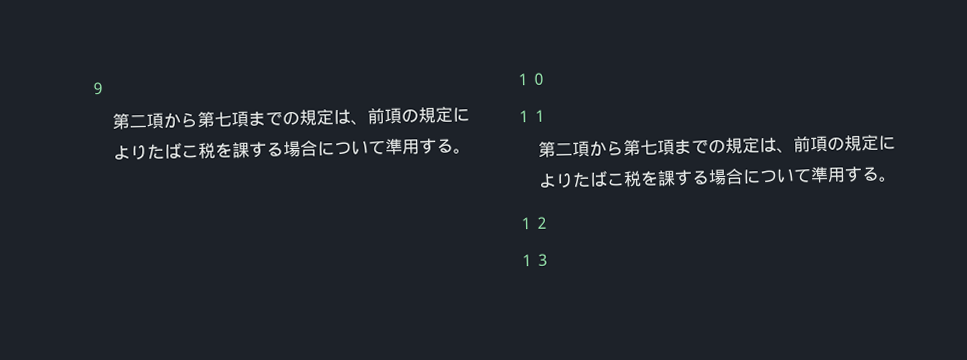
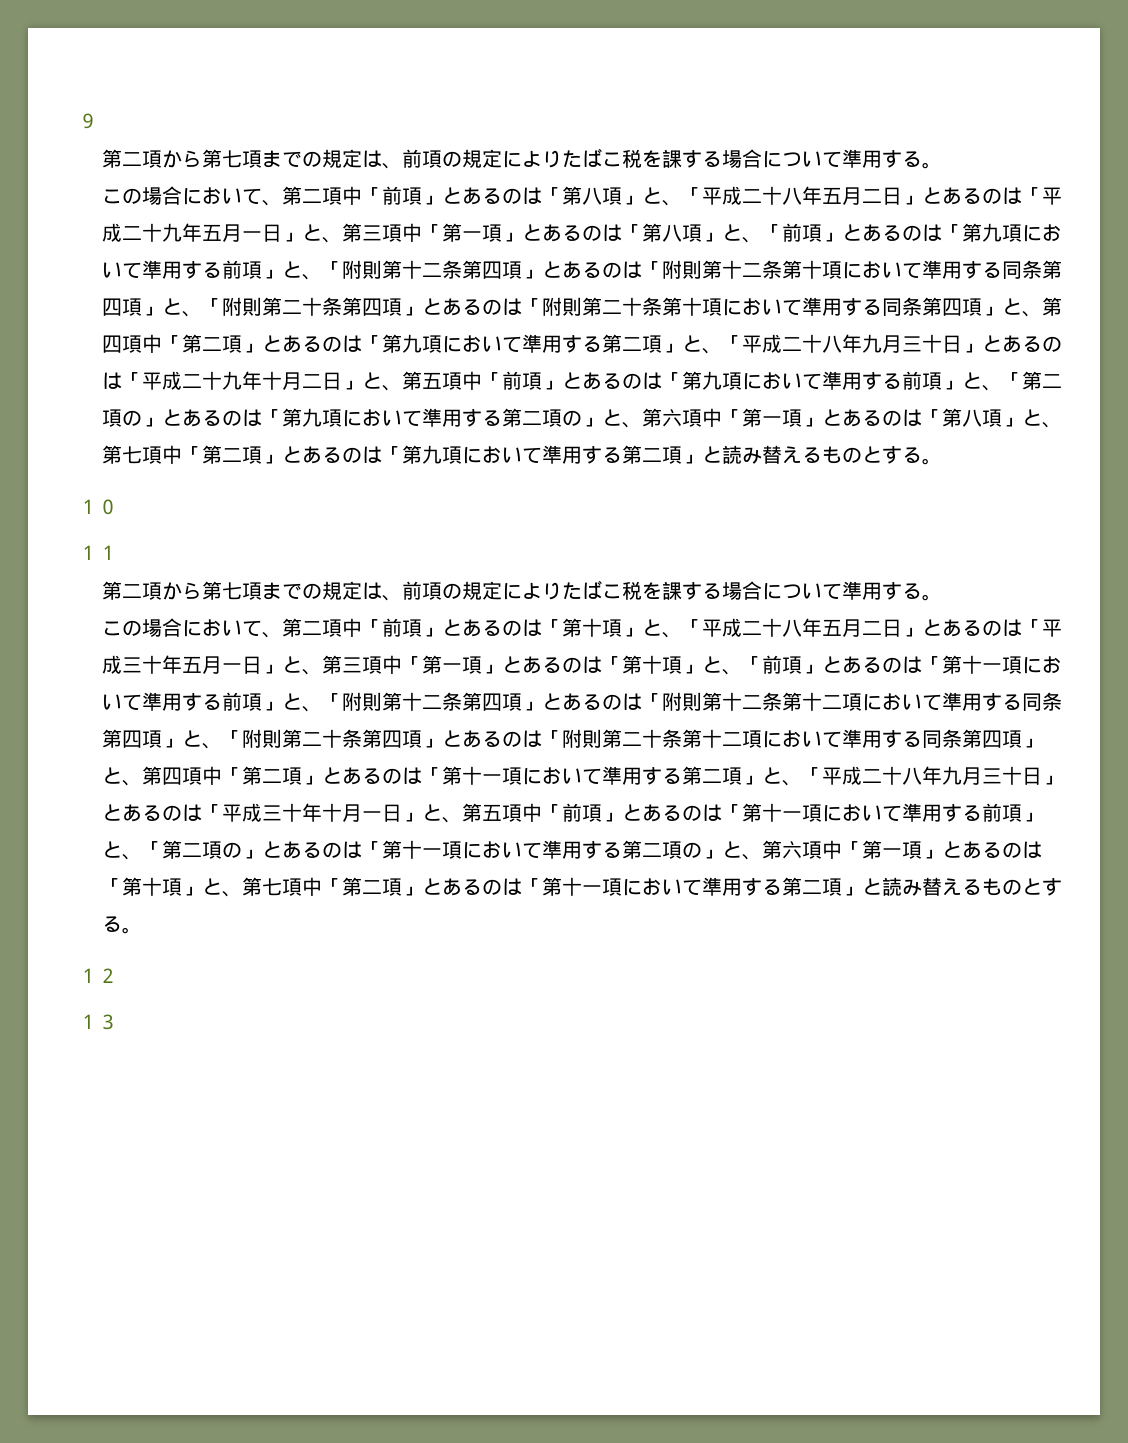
+ この場合において、第二項中「前項」とあるのは「第八項」と、「平成二十八年五月二日」とあるのは「平成二十九年五月一日」と、第三項中「第一項」とあるのは「第八項」と、「前項」とあるのは「第九項において準用する前項」と、「附則第十二条第四項」とあるのは「附則第十二条第十項において準用する同条第四項」と、「附則第二十条第四項」とあるのは「附則第二十条第十項において準用する同条第四項」と、第四項中「第二項」とあるのは「第九項において準用する第二項」と、「平成二十八年九月三十日」とあるのは「平成二十九年十月二日」と、第五項中「前項」とあるのは「第九項において準用する前項」と、「第二項の」とあるのは「第九項において準用する第二項の」と、第六項中「第一項」とあるのは「第八項」と、第七項中「第二項」とあるのは「第九項において準用する第二項」と読み替えるものとする。
+ この場合において、第二項中「前項」とあるのは「第十項」と、「平成二十八年五月二日」とあるのは「平成三十年五月一日」と、第三項中「第一項」とあるのは「第十項」と、「前項」とあるのは「第十一項において準用する前項」と、「附則第十二条第四項」とあるのは「附則第十二条第十二項において準用する同条第四項」と、「附則第二十条第四項」とあるのは「附則第二十条第十二項において準用する同条第四項」と、第四項中「第二項」とあるのは「第十一項において準用する第二項」と、「平成二十八年九月三十日」とあるのは「平成三十年十月一日」と、第五項中「前項」とあるのは「第十一項において準用する前項」と、「第二項の」とあるのは「第十一項において準用する第二項の」と、第六項中「第一項」とあるのは「第十項」と、第七項中「第二項」とあるのは「第十一項において準用する第二項」と読み替えるものとする。

